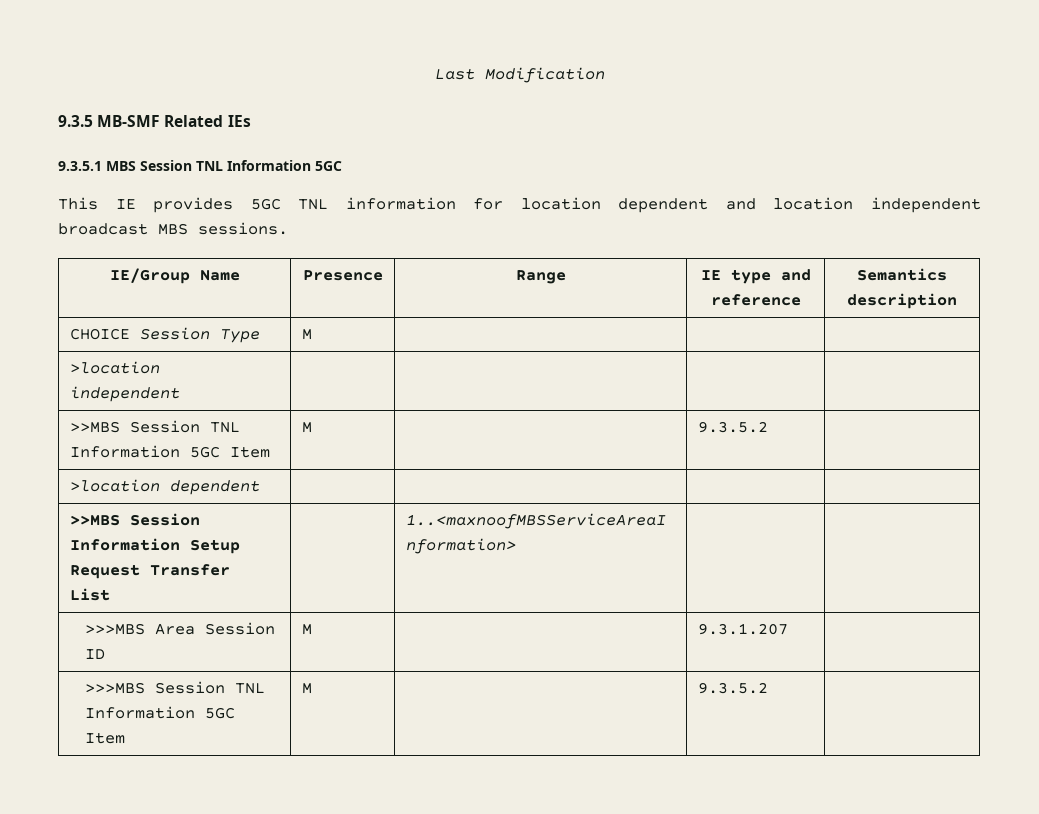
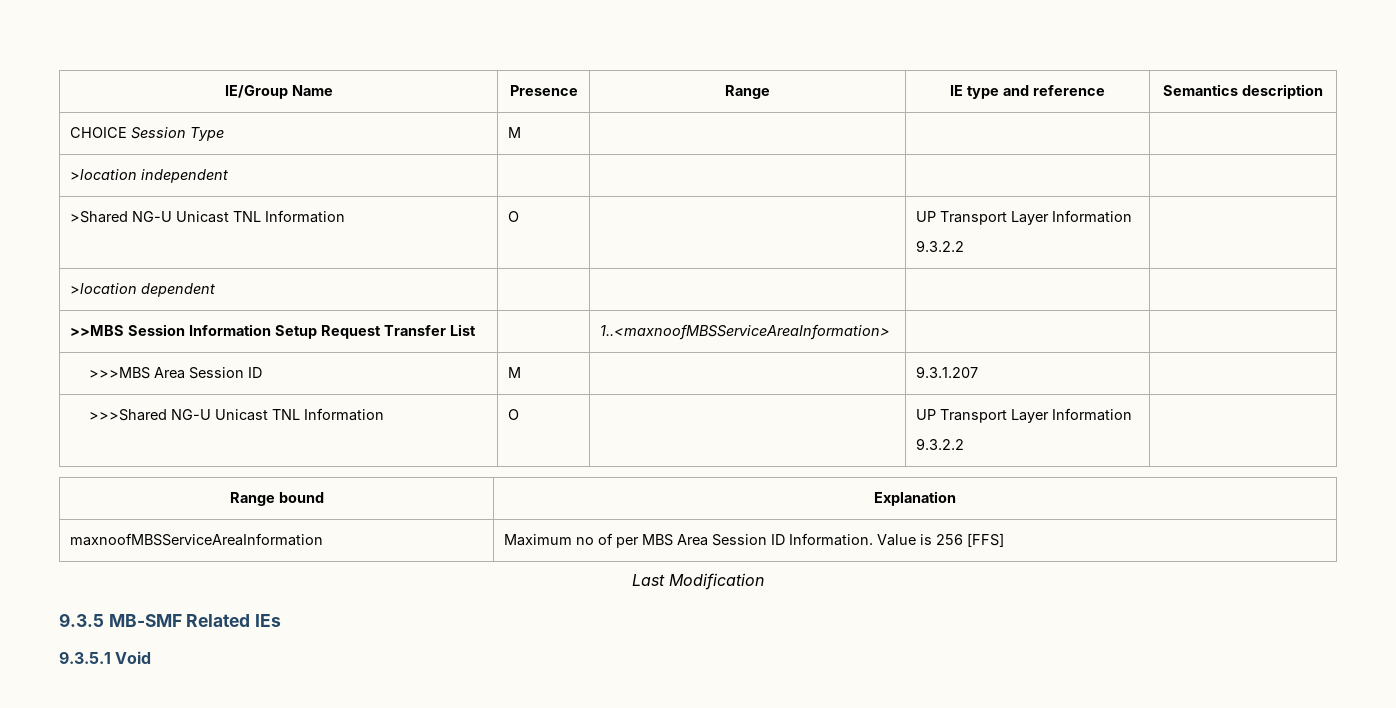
- Last Modification
- 9.3.5 MB-SMF Related IEs
- 9.3.5.1 MBS Session TNL Information 5GC
- This IE provides 5GC TNL information for location dependent and location independent broadcast MBS sessions.
- >>MBS Session TNL Information 5GC Item | M | | 9.3.5.2 |
+ >Shared NG-U Unicast TNL Information | O | | UP Transport Layer Information
+ 9.3.2.2 |
- >>>MBS Session TNL Information 5GC Item | M | | 9.3.5.2 |
+ >>>Shared NG-U Unicast TNL Information | O | | UP Transport Layer Information
+ 9.3.2.2 |
+ Range bound | Explanation
+ maxnoofMBSServiceAreaInformation | Maximum no of per MBS Area Session ID Information. Value is 256 [FFS]
+ Last Modification
+ 9.3.5 MB-SMF Related IEs
+ 9.3.5.1 Void

